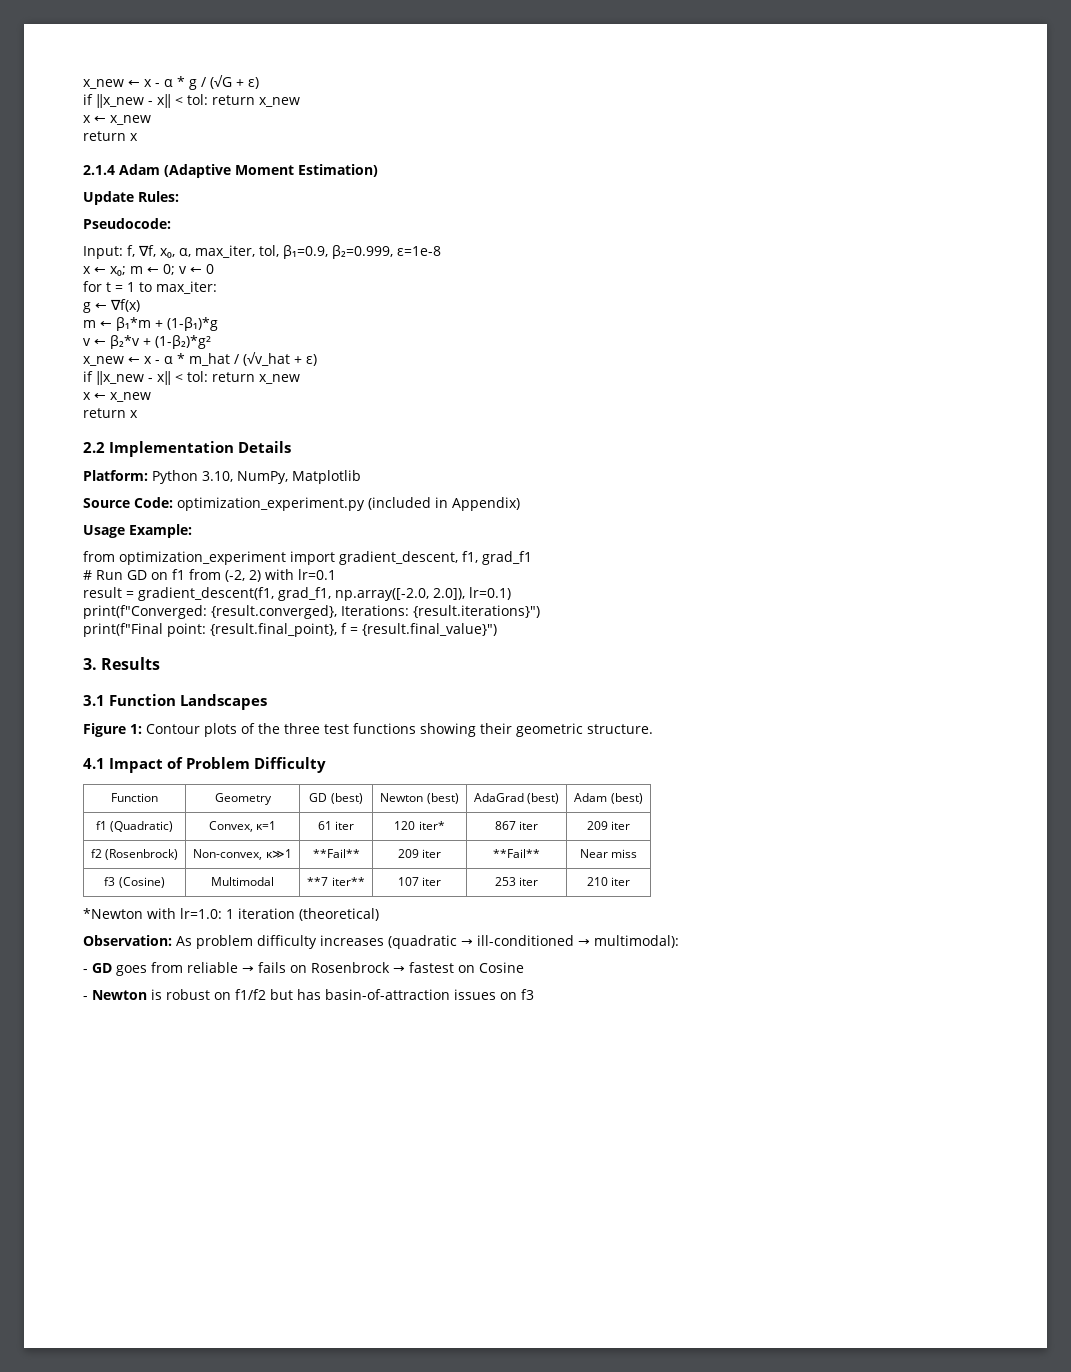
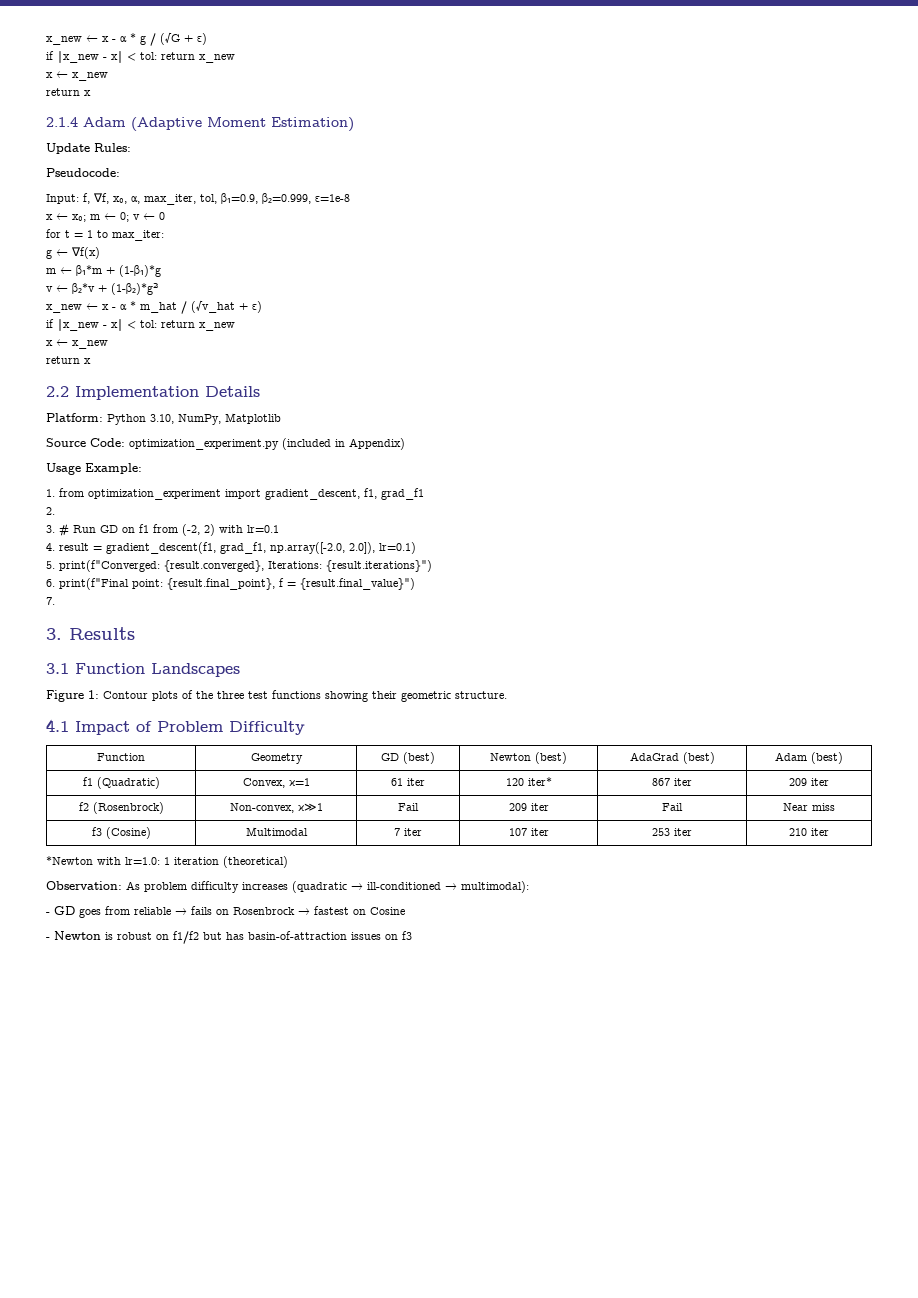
- from optimization_experiment import gradient_descent, f1, grad_f1
+ 1. from optimization_experiment import gradient_descent, f1, grad_f1
- # Run GD on f1 from (-2, 2) with lr=0.1
+ 2.
+ 3. # Run GD on f1 from (-2, 2) with lr=0.1
- result = gradient_descent(f1, grad_f1, np.array([-2.0, 2.0]), lr=0.1)
+ 4. result = gradient_descent(f1, grad_f1, np.array([-2.0, 2.0]), lr=0.1)
- print(f"Converged: {result.converged}, Iterations: {result.iterations}")
+ 5. print(f"Converged: {result.converged}, Iterations: {result.iterations}")
- print(f"Final point: {result.final_point}, f = {result.final_value}")
+ 6. print(f"Final point: {result.final_point}, f = {result.final_value}")
+ 7.
- f2 (Rosenbrock) | Non-convex, κ≫1 | **Fail** | 209 iter | **Fail** | Near miss
+ f2 (Rosenbrock) | Non-convex, κ≫1 | Fail | 209 iter | Fail | Near miss
- f3 (Cosine) | Multimodal | **7 iter** | 107 iter | 253 iter | 210 iter
+ f3 (Cosine) | Multimodal | 7 iter | 107 iter | 253 iter | 210 iter

